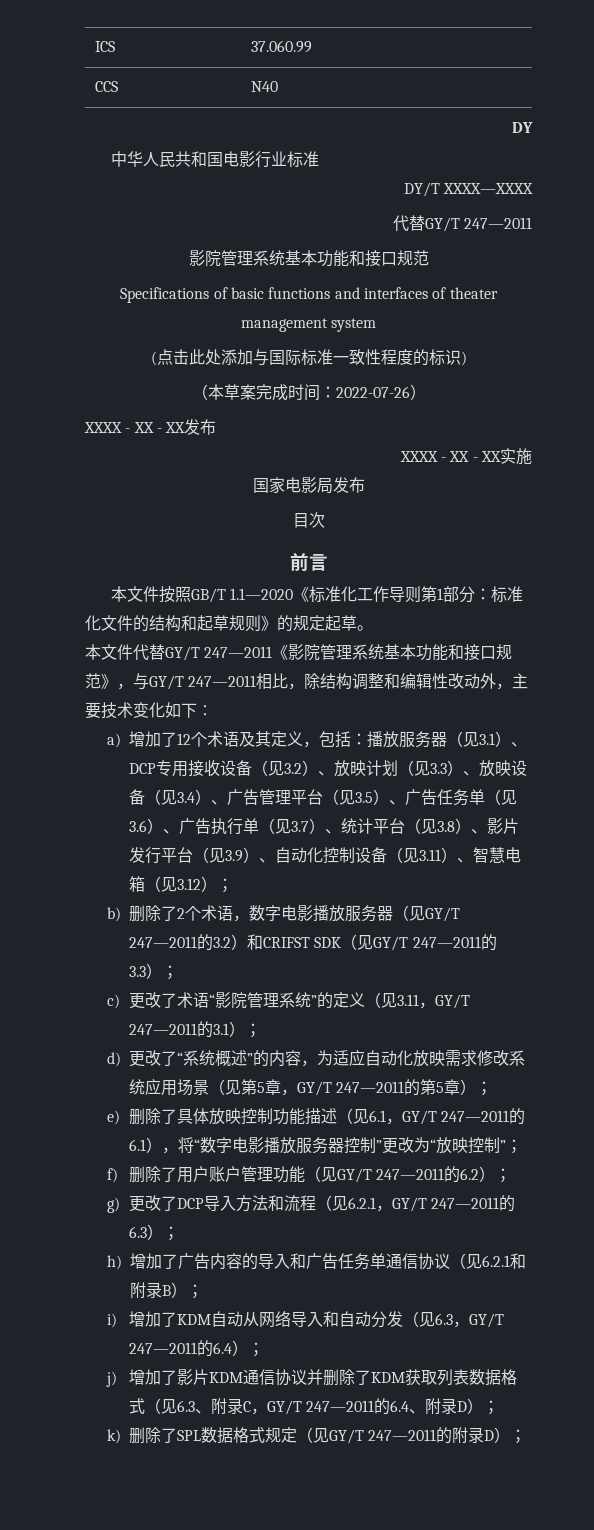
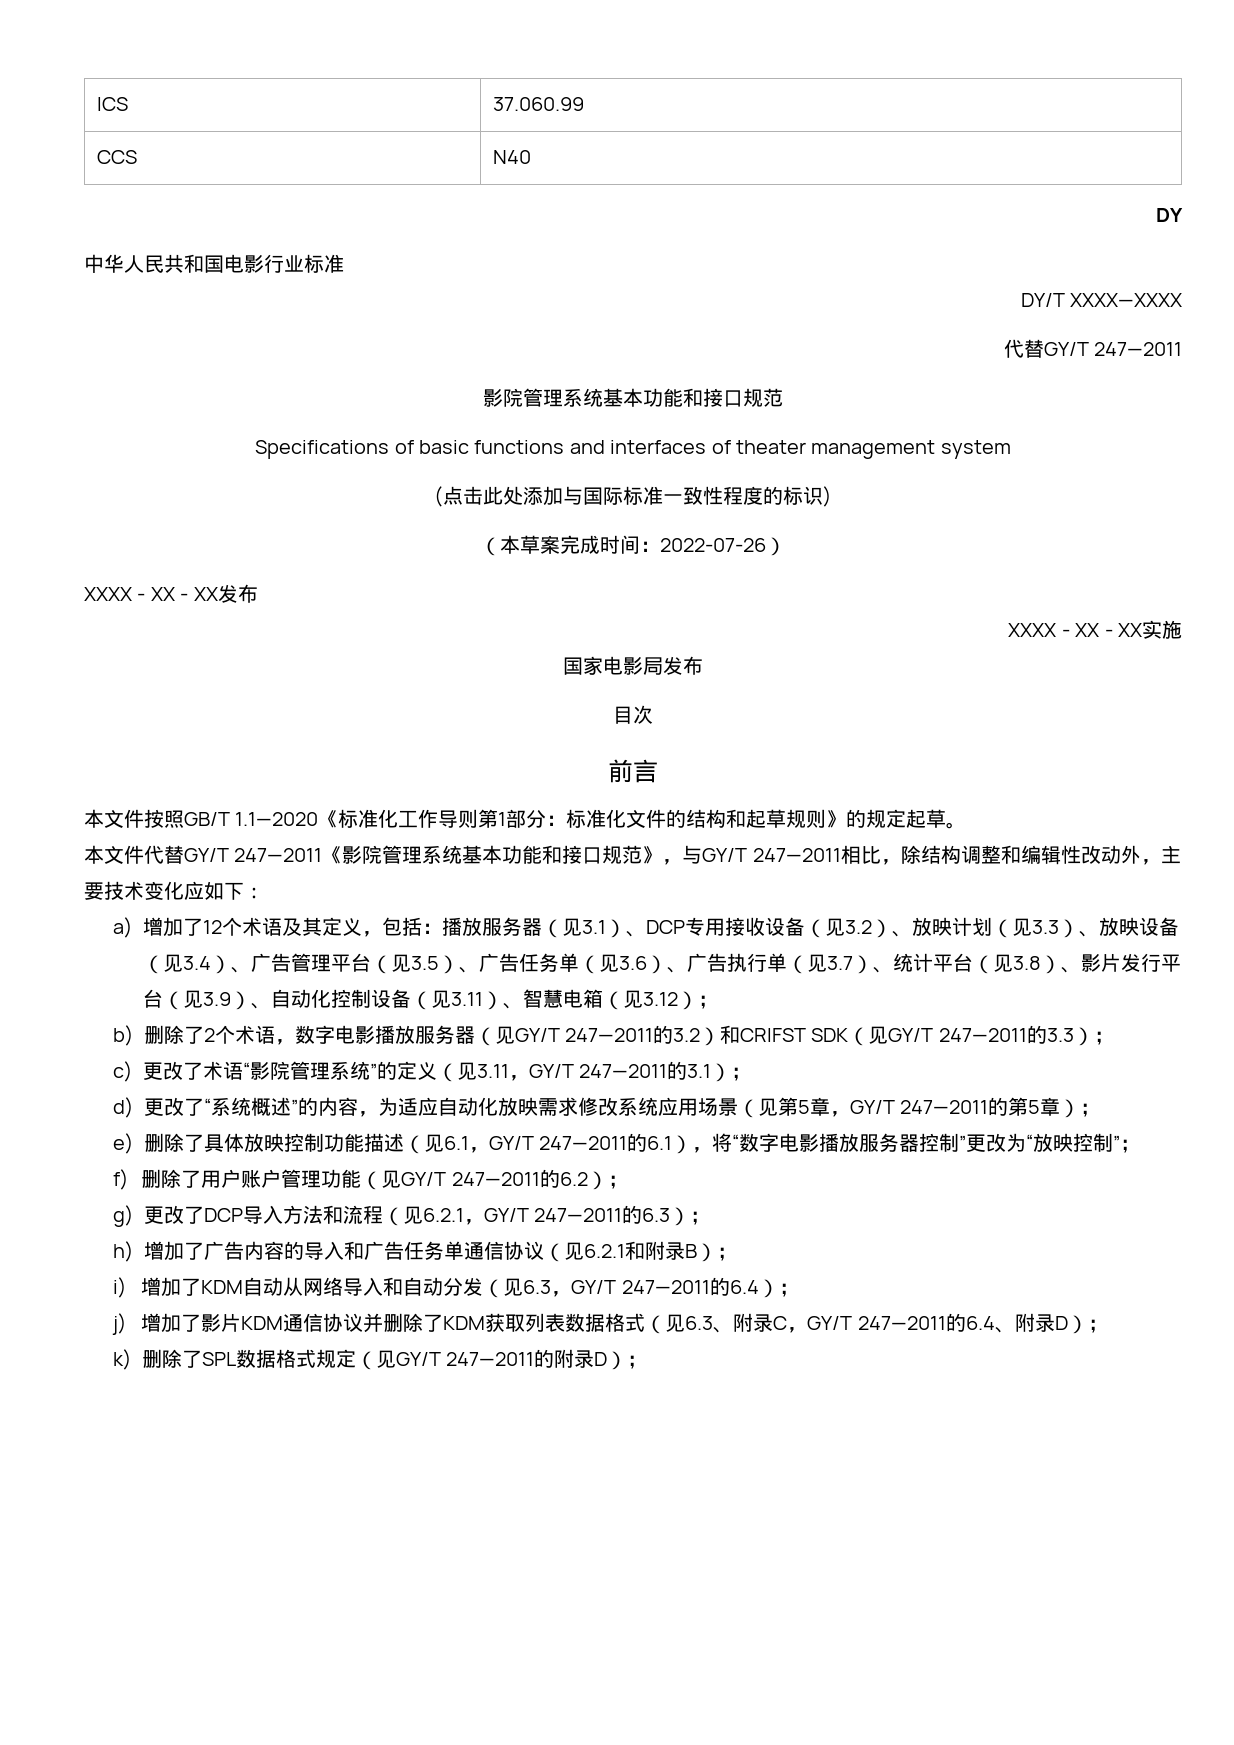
- 本文件代替GY/T 247—2011《影院管理系统基本功能和接口规范》，与GY/T 247—2011相比，除结构调整和编辑性改动外，主要技术变化如下∶
+ 本文件代替GY/T 247—2011《影院管理系统基本功能和接口规范》，与GY/T 247—2011相比，除结构调整和编辑性改动外，主要技术变化应如下∶

